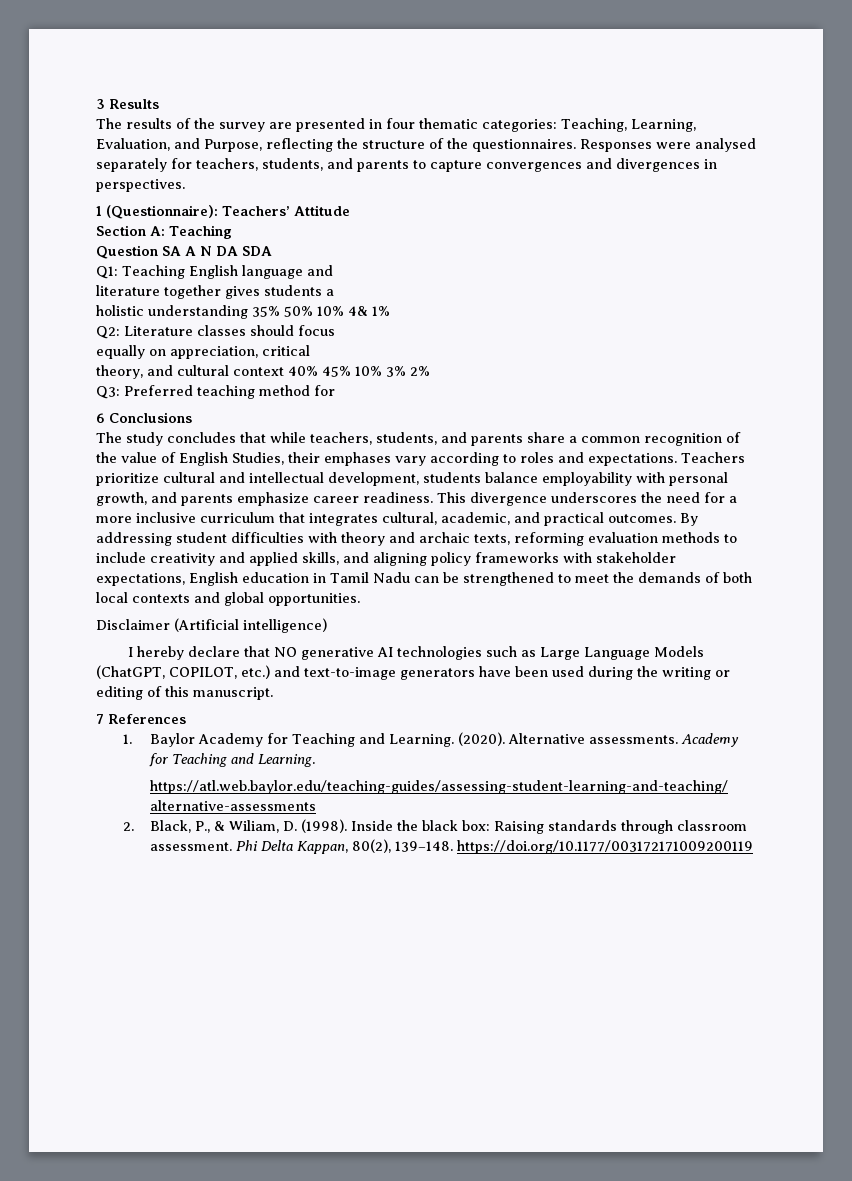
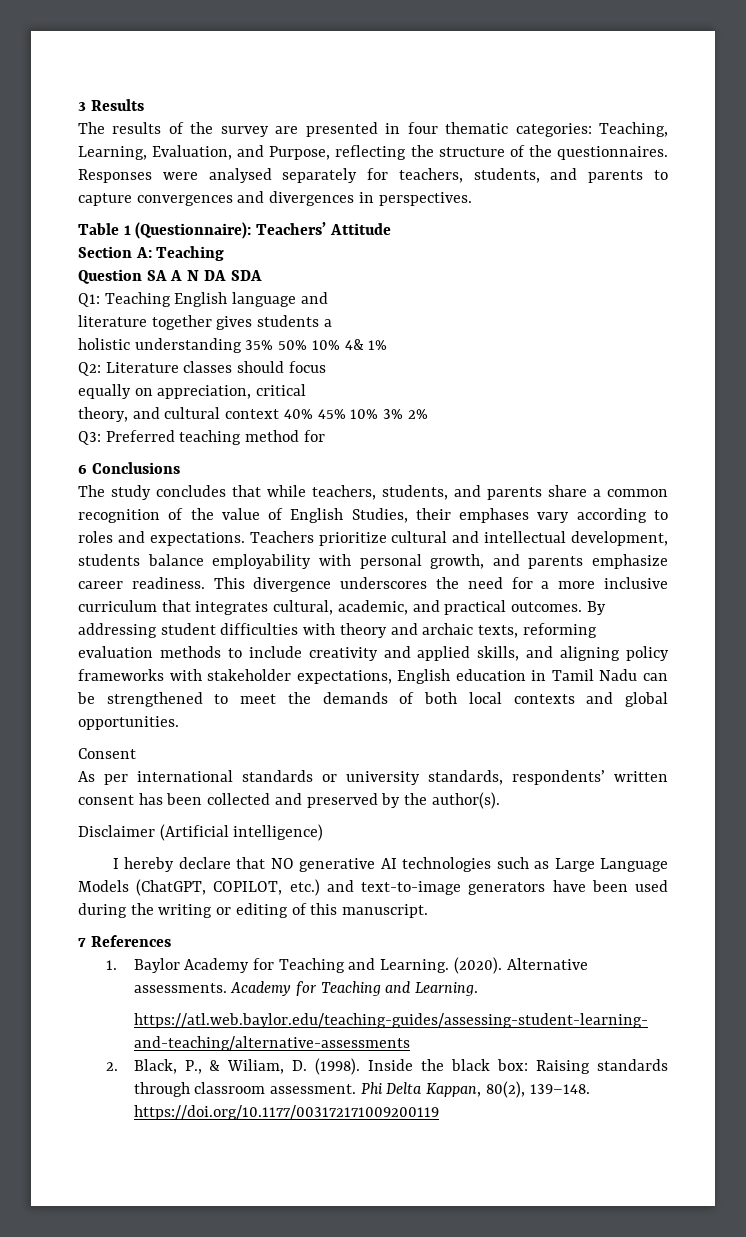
- 1 (Questionnaire): Teachers’ Attitude
+ Table 1 (Questionnaire): Teachers’ Attitude
+ Consent
+ As per international standards or university standards, respondents’ written consent has been collected and preserved by the author(s).

